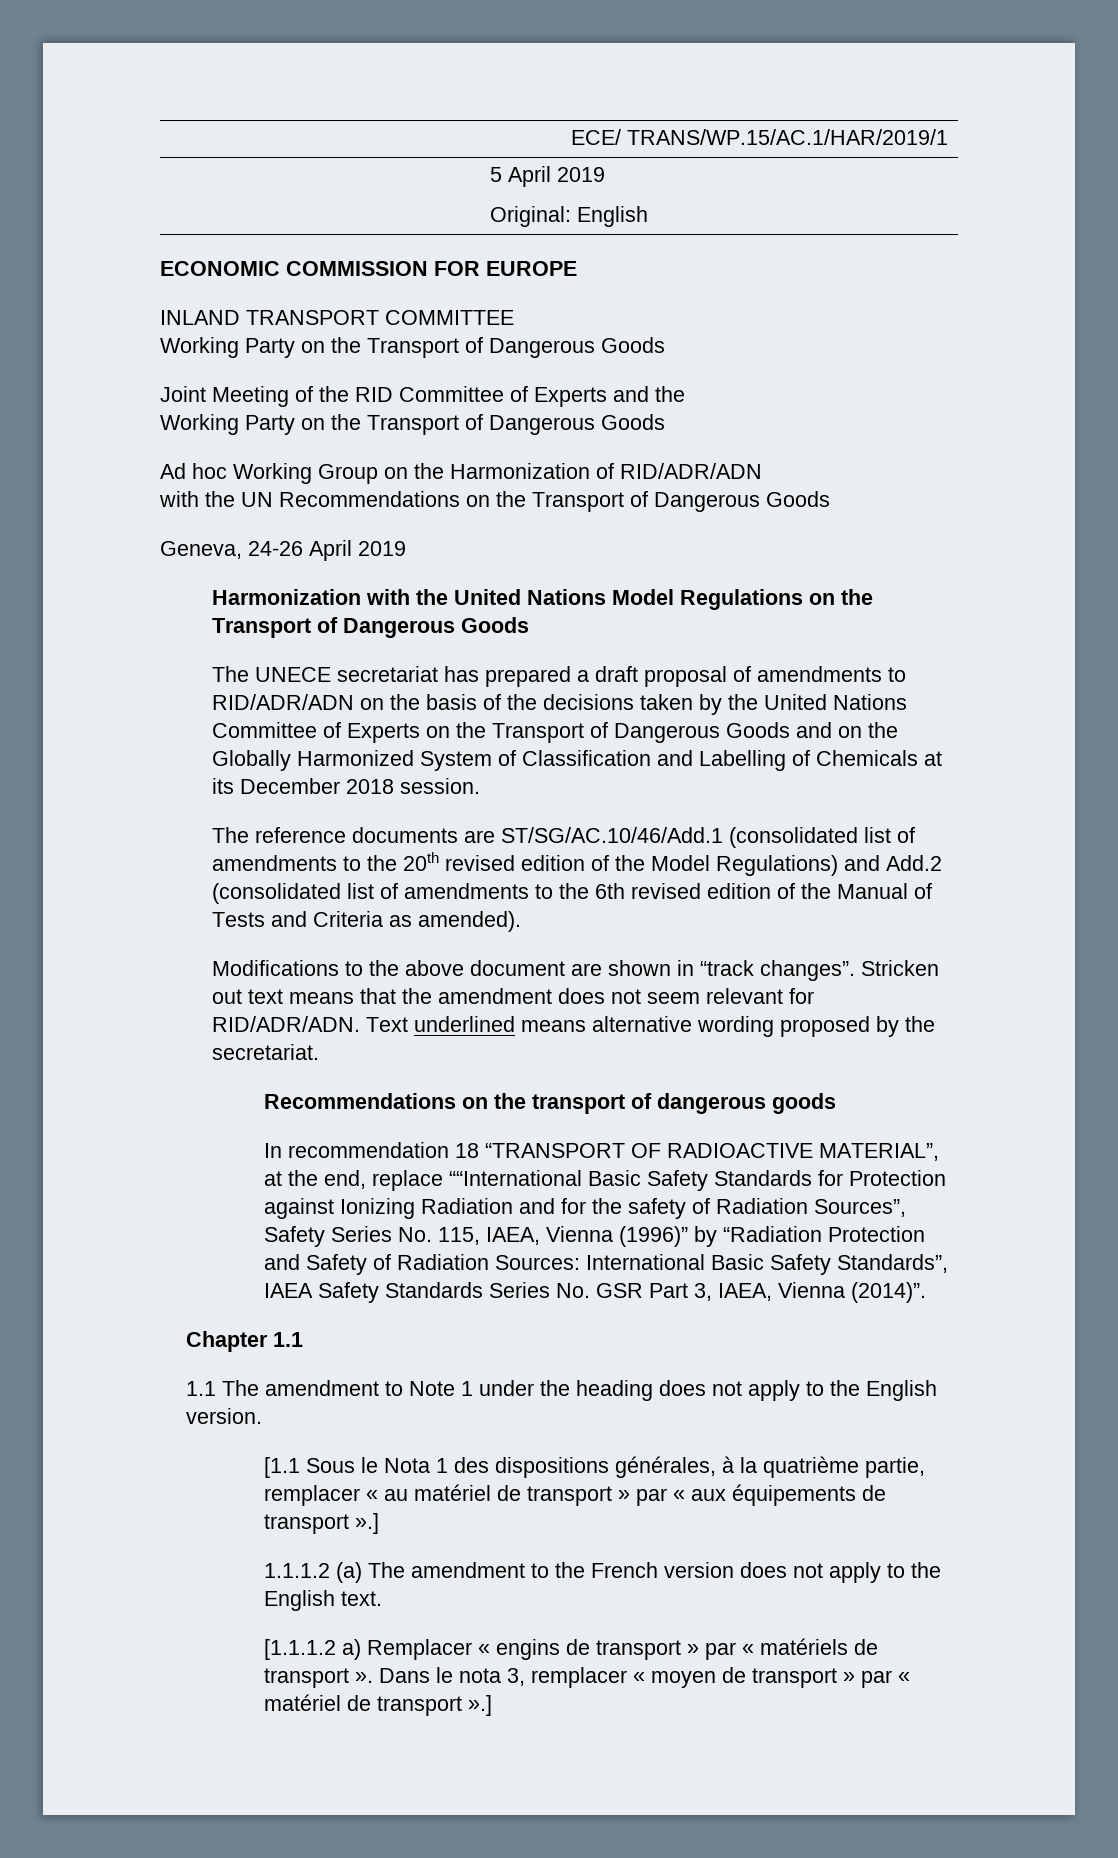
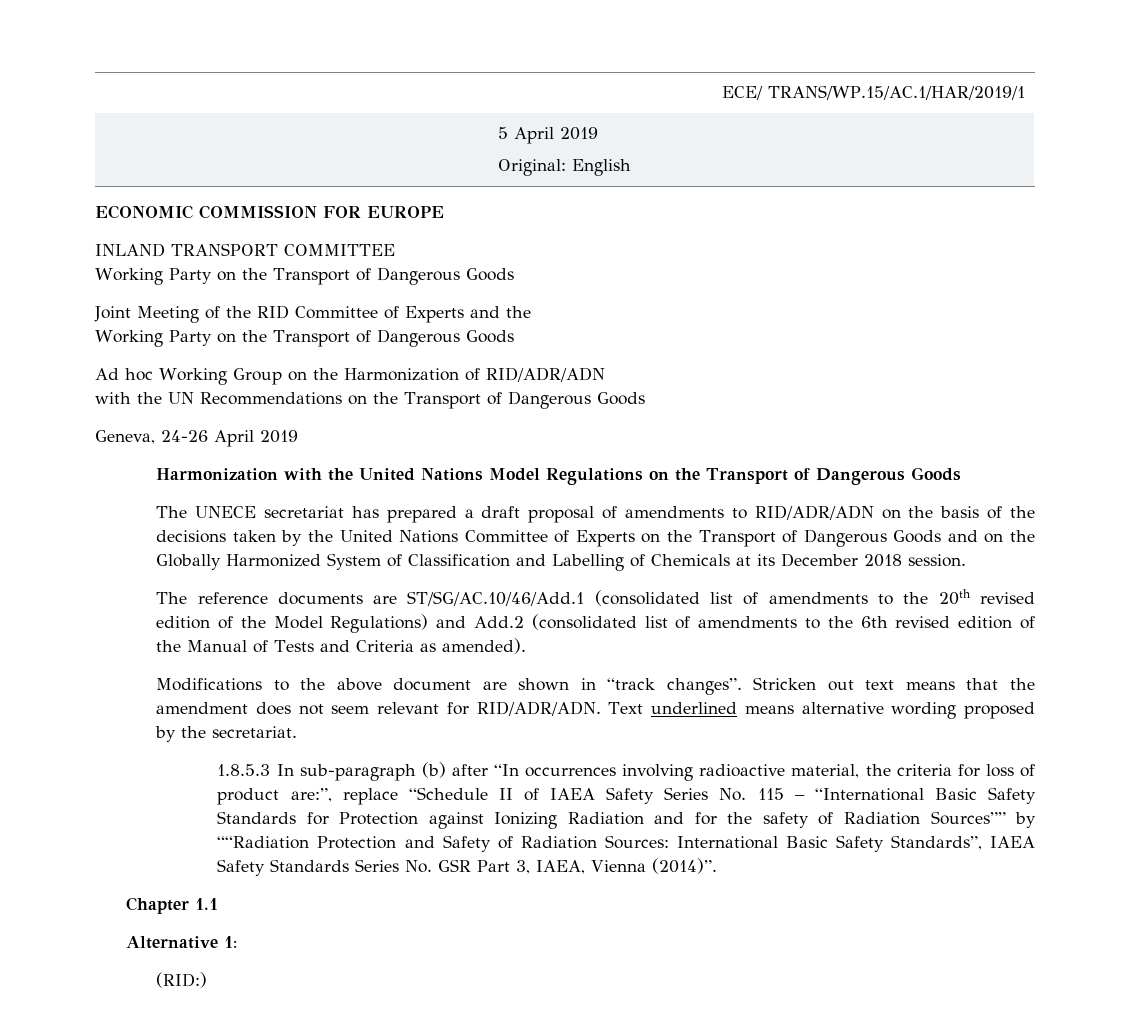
- Recommendations on the transport of dangerous goods
- In recommendation 18 “TRANSPORT OF RADIOACTIVE MATERIAL”, at the end, replace ““International Basic Safety Standards for Protection against Ionizing Radiation and for the safety of Radiation Sources”, Safety Series No. 115, IAEA, Vienna (1996)” by “Radiation Protection and Safety of Radiation Sources: International Basic Safety Standards”, IAEA Safety Standards Series No. GSR Part 3, IAEA, Vienna (2014)”.
+ 1.8.5.3 In sub-paragraph (b) after “In occurrences involving radioactive material, the criteria for loss of product are:”, replace “Schedule II of IAEA Safety Series No. 115 – “International Basic Safety Standards for Protection against Ionizing Radiation and for the safety of Radiation Sources”” by ““Radiation Protection and Safety of Radiation Sources: International Basic Safety Standards”, IAEA Safety Standards Series No. GSR Part 3, IAEA, Vienna (2014)”.
- 1.1 The amendment to Note 1 under the heading does not apply to the English version.
- [1.1 Sous le Nota 1 des dispositions générales, à la quatrième partie, remplacer « au matériel de transport » par « aux équipements de transport ».]
- 1.1.1.2 (a) The amendment to the French version does not apply to the English text.
- [1.1.1.2 a) Remplacer « engins de transport » par « matériels de transport ». Dans le nota 3, remplacer « moyen de transport » par « matériel de transport ».]
+ Alternative 1:
+ (RID:)

